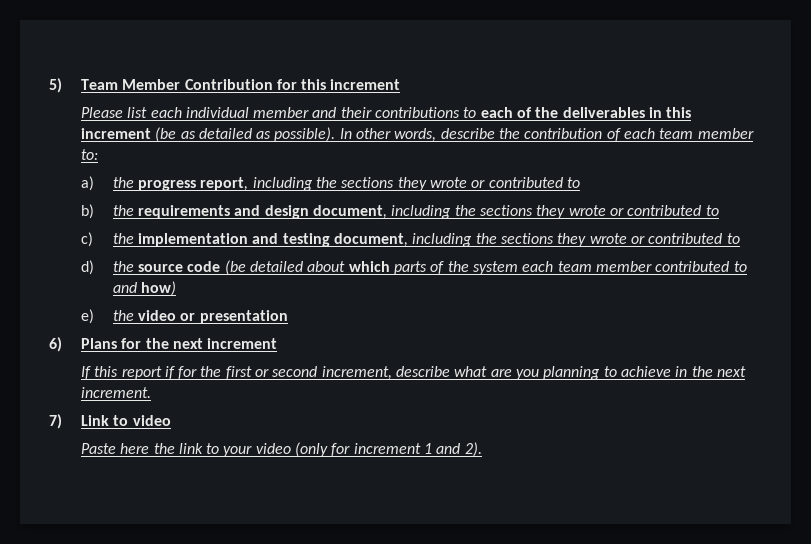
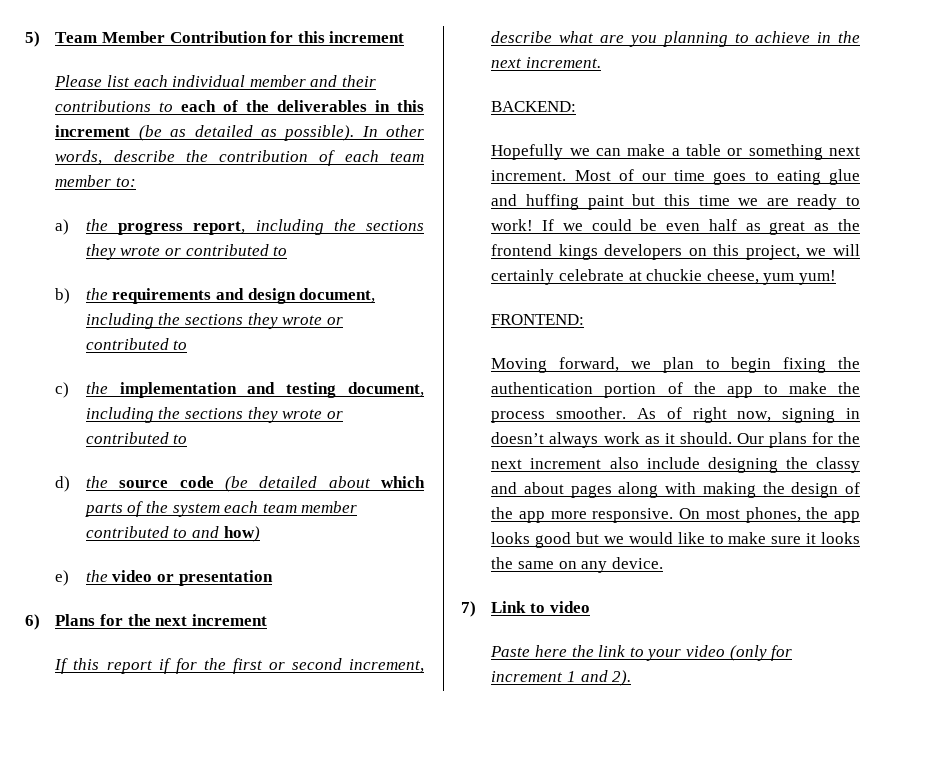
+ BACKEND:
+ Hopefully we can make a table or something next increment. Most of our time goes to eating glue and huffing paint but this time we are ready to work! If we could be even half as great as the frontend kings developers on this project, we will certainly celebrate at chuckie cheese, yum yum!
+ FRONTEND:
+ Moving forward, we plan to begin fixing the authentication portion of the app to make the process smoother. As of right now, signing in doesn’t always work as it should. Our plans for the next increment also include designing the classy and about pages along with making the design of the app more responsive. On most phones, the app looks good but we would like to make sure it looks the same on any device.

